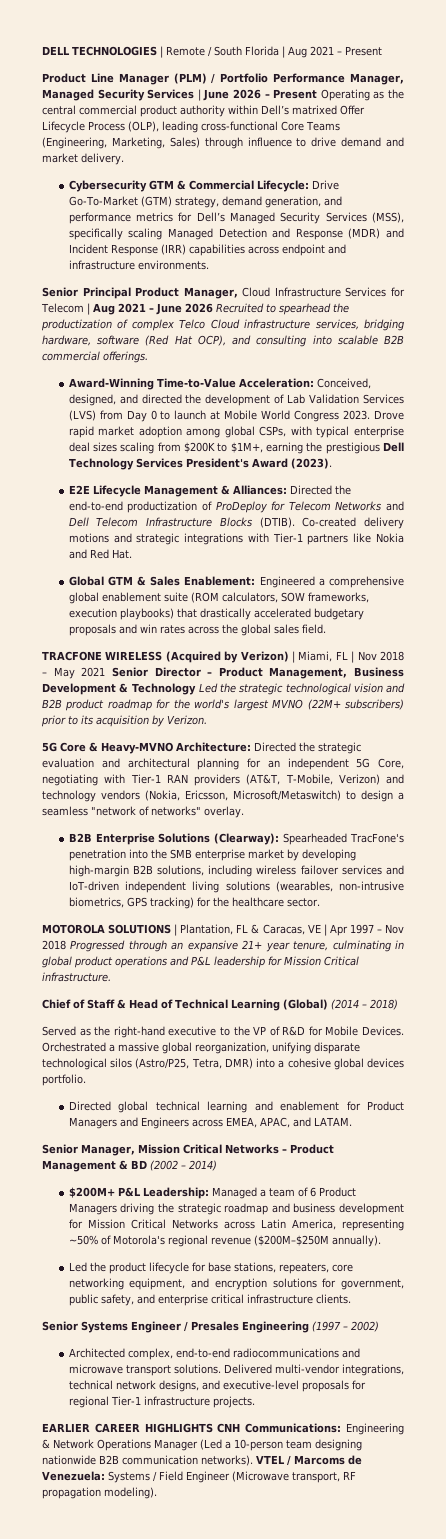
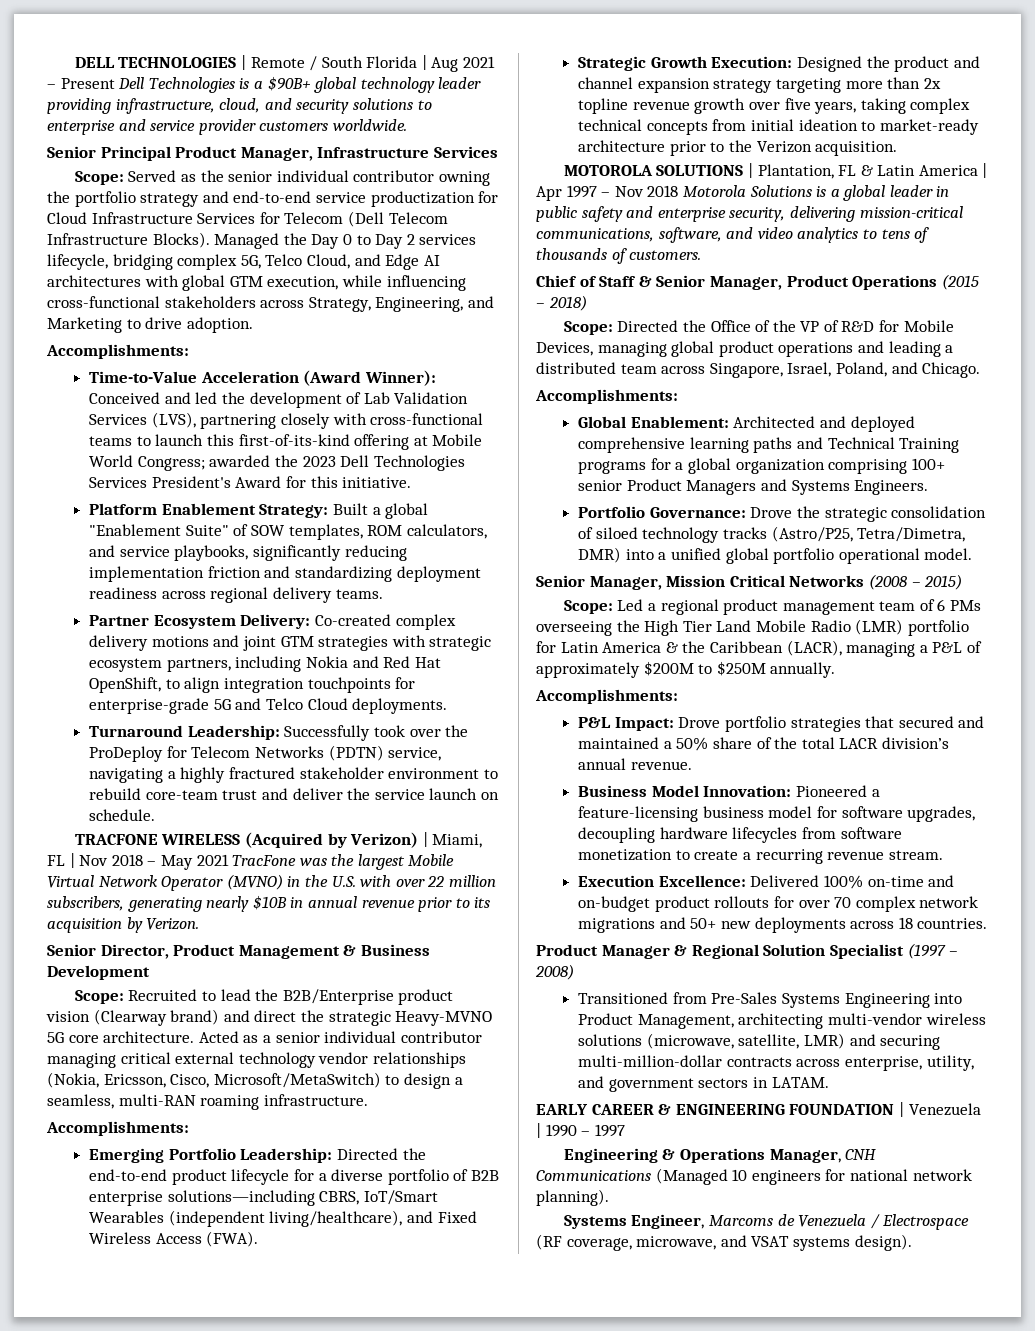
- DELL TECHNOLOGIES | Remote / South Florida | Aug 2021 – Present
- Product Line Manager (PLM) / Portfolio Performance Manager, Managed Security Services | June 2026 – Present Operating as the central commercial product authority within Dell’s matrixed Offer Lifecycle Process (OLP), leading cross-functional Core Teams (Engineering, Marketing, Sales) through influence to drive demand and market delivery.
- Cybersecurity GTM & Commercial Lifecycle: Drive Go-To-Market (GTM) strategy, demand generation, and performance metrics for Dell’s Managed Security Services (MSS), specifically scaling Managed Detection and Response (MDR) and Incident Response (IRR) capabilities across endpoint and infrastructure environments.
- Senior Principal Product Manager, Cloud Infrastructure Services for Telecom | Aug 2021 – June 2026 Recruited to spearhead the productization of complex Telco Cloud infrastructure services, bridging hardware, software (Red Hat OCP), and consulting into scalable B2B commercial offerings.
- Award-Winning Time-to-Value Acceleration: Conceived, designed, and directed the development of Lab Validation Services (LVS) from Day 0 to launch at Mobile World Congress 2023. Drove rapid market adoption among global CSPs, with typical enterprise deal sizes scaling from $200K to $1M+, earning the prestigious Dell Technology Services President's Award (2023).
- E2E Lifecycle Management & Alliances: Directed the end-to-end productization of ProDeploy for Telecom Networks and Dell Telecom Infrastructure Blocks (DTIB). Co-created delivery motions and strategic integrations with Tier-1 partners like Nokia and Red Hat.
- Global GTM & Sales Enablement: Engineered a comprehensive global enablement suite (ROM calculators, SOW frameworks, execution playbooks) that drastically accelerated budgetary proposals and win rates across the global sales field.
+ DELL TECHNOLOGIES | Remote / South Florida | Aug 2021 – Present Dell Technologies is a $90B+ global technology leader providing infrastructure, cloud, and security solutions to enterprise and service provider customers worldwide.
+ Senior Principal Product Manager, Infrastructure Services
+ Scope: Served as the senior individual contributor owning the portfolio strategy and end-to-end service productization for Cloud Infrastructure Services for Telecom (Dell Telecom Infrastructure Blocks). Managed the Day 0 to Day 2 services lifecycle, bridging complex 5G, Telco Cloud, and Edge AI architectures with global GTM execution, while influencing cross-functional stakeholders across Strategy, Engineering, and Marketing to drive adoption.
+ Accomplishments:
+ Time-to-Value Acceleration (Award Winner): Conceived and led the development of Lab Validation Services (LVS), partnering closely with cross-functional teams to launch this first-of-its-kind offering at Mobile World Congress; awarded the 2023 Dell Technologies Services President's Award for this initiative.
+ Platform Enablement Strategy: Built a global "Enablement Suite" of SOW templates, ROM calculators, and service playbooks, significantly reducing implementation friction and standardizing deployment readiness across regional delivery teams.
+ Partner Ecosystem Delivery: Co-created complex delivery motions and joint GTM strategies with strategic ecosystem partners, including Nokia and Red Hat OpenShift, to align integration touchpoints for enterprise-grade 5G and Telco Cloud deployments.
+ Turnaround Leadership: Successfully took over the ProDeploy for Telecom Networks (PDTN) service, navigating a highly fractured stakeholder environment to rebuild core-team trust and deliver the service launch on schedule.
- TRACFONE WIRELESS (Acquired by Verizon) | Miami, FL | Nov 2018 – May 2021 Senior Director – Product Management, Business Development & Technology Led the strategic technological vision and B2B product roadmap for the world's largest MVNO (22M+ subscribers) prior to its acquisition by Verizon.
+ TRACFONE WIRELESS (Acquired by Verizon) | Miami, FL | Nov 2018 – May 2021 TracFone was the largest Mobile Virtual Network Operator (MVNO) in the U.S. with over 22 million subscribers, generating nearly $10B in annual revenue prior to its acquisition by Verizon.
- 5G Core & Heavy-MVNO Architecture: Directed the strategic evaluation and architectural planning for an independent 5G Core, negotiating with Tier-1 RAN providers (AT&T, T-Mobile, Verizon) and technology vendors (Nokia, Ericsson, Microsoft/Metaswitch) to design a seamless "network of networks" overlay.
- B2B Enterprise Solutions (Clearway): Spearheaded TracFone's penetration into the SMB enterprise market by developing high-margin B2B solutions, including wireless failover services and IoT-driven independent living solutions (wearables, non-intrusive biometrics, GPS tracking) for the healthcare sector.
+ Senior Director, Product Management & Business Development
+ Scope: Recruited to lead the B2B/Enterprise product vision (Clearway brand) and direct the strategic Heavy-MVNO 5G core architecture. Acted as a senior individual contributor managing critical external technology vendor relationships (Nokia, Ericsson, Cisco, Microsoft/MetaSwitch) to design a seamless, multi-RAN roaming infrastructure.
+ Accomplishments:
+ Emerging Portfolio Leadership: Directed the end-to-end product lifecycle for a diverse portfolio of B2B enterprise solutions—including CBRS, IoT/Smart Wearables (independent living/healthcare), and Fixed Wireless Access (FWA).
+ Strategic Growth Execution: Designed the product and channel expansion strategy targeting more than 2x topline revenue growth over five years, taking complex technical concepts from initial ideation to market-ready architecture prior to the Verizon acquisition.
- MOTOROLA SOLUTIONS | Plantation, FL & Caracas, VE | Apr 1997 – Nov 2018 Progressed through an expansive 21+ year tenure, culminating in global product operations and P&L leadership for Mission Critical infrastructure.
- Chief of Staff & Head of Technical Learning (Global) (2014 – 2018)
- Served as the right-hand executive to the VP of R&D for Mobile Devices. Orchestrated a massive global reorganization, unifying disparate technological silos (Astro/P25, Tetra, DMR) into a cohesive global devices portfolio.
- Directed global technical learning and enablement for Product Managers and Engineers across EMEA, APAC, and LATAM.
+ MOTOROLA SOLUTIONS | Plantation, FL & Latin America | Apr 1997 – Nov 2018 Motorola Solutions is a global leader in public safety and enterprise security, delivering mission-critical communications, software, and video analytics to tens of thousands of customers.
+ Chief of Staff & Senior Manager, Product Operations (2015 – 2018)
+ Scope: Directed the Office of the VP of R&D for Mobile Devices, managing global product operations and leading a distributed team across Singapore, Israel, Poland, and Chicago.
+ Accomplishments:
+ Global Enablement: Architected and deployed comprehensive learning paths and Technical Training programs for a global organization comprising 100+ senior Product Managers and Systems Engineers.
+ Portfolio Governance: Drove the strategic consolidation of siloed technology tracks (Astro/P25, Tetra/Dimetra, DMR) into a unified global portfolio operational model.
- Senior Manager, Mission Critical Networks – Product Management & BD (2002 – 2014)
- $200M+ P&L Leadership: Managed a team of 6 Product Managers driving the strategic roadmap and business development for Mission Critical Networks across Latin America, representing ~50% of Motorola's regional revenue ($200M–$250M annually).
- Led the product lifecycle for base stations, repeaters, core networking equipment, and encryption solutions for government, public safety, and enterprise critical infrastructure clients.
- Senior Systems Engineer / Presales Engineering (1997 – 2002)
- Architected complex, end-to-end radiocommunications and microwave transport solutions. Delivered multi-vendor integrations, technical network designs, and executive-level proposals for regional Tier-1 infrastructure projects.
- EARLIER CAREER HIGHLIGHTS CNH Communications: Engineering & Network Operations Manager (Led a 10-person team designing nationwide B2B communication networks). VTEL / Marcoms de Venezuela: Systems / Field Engineer (Microwave transport, RF propagation modeling).
+ Senior Manager, Mission Critical Networks (2008 – 2015)
+ Scope: Led a regional product management team of 6 PMs overseeing the High Tier Land Mobile Radio (LMR) portfolio for Latin America & the Caribbean (LACR), managing a P&L of approximately $200M to $250M annually.
+ Accomplishments:
+ P&L Impact: Drove portfolio strategies that secured and maintained a 50% share of the total LACR division’s annual revenue.
+ Business Model Innovation: Pioneered a feature-licensing business model for software upgrades, decoupling hardware lifecycles from software monetization to create a recurring revenue stream.
+ Execution Excellence: Delivered 100% on-time and on-budget product rollouts for over 70 complex network migrations and 50+ new deployments across 18 countries.
+ Product Manager & Regional Solution Specialist (1997 – 2008)
+ Transitioned from Pre-Sales Systems Engineering into Product Management, architecting multi-vendor wireless solutions (microwave, satellite, LMR) and securing multi-million-dollar contracts across enterprise, utility, and government sectors in LATAM.
+ EARLY CAREER & ENGINEERING FOUNDATION | Venezuela | 1990 – 1997
+ Engineering & Operations Manager, CNH Communications (Managed 10 engineers for national network planning).
+ Systems Engineer, Marcoms de Venezuela / Electrospace (RF coverage, microwave, and VSAT systems design).

